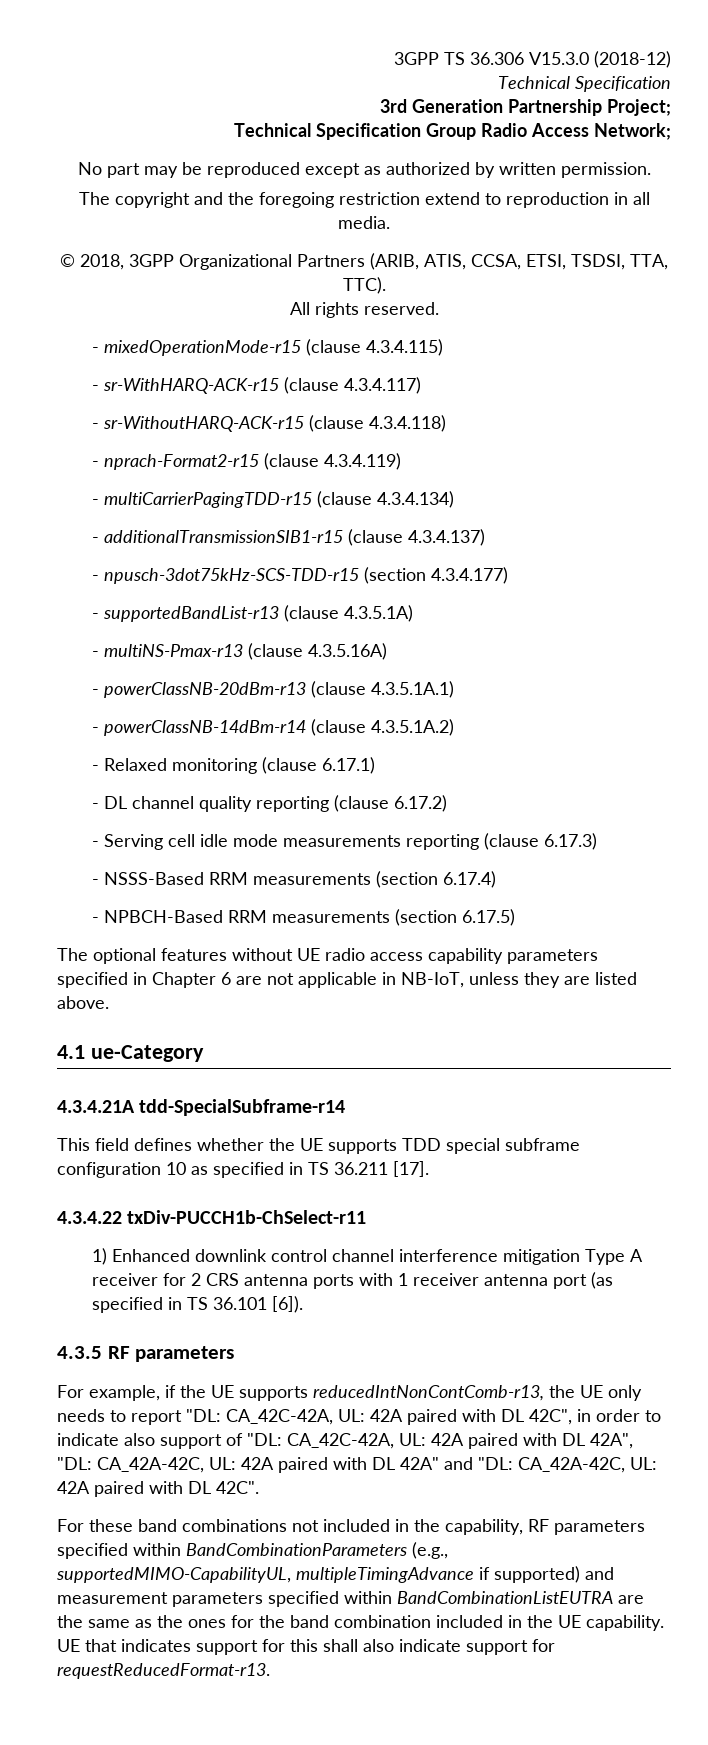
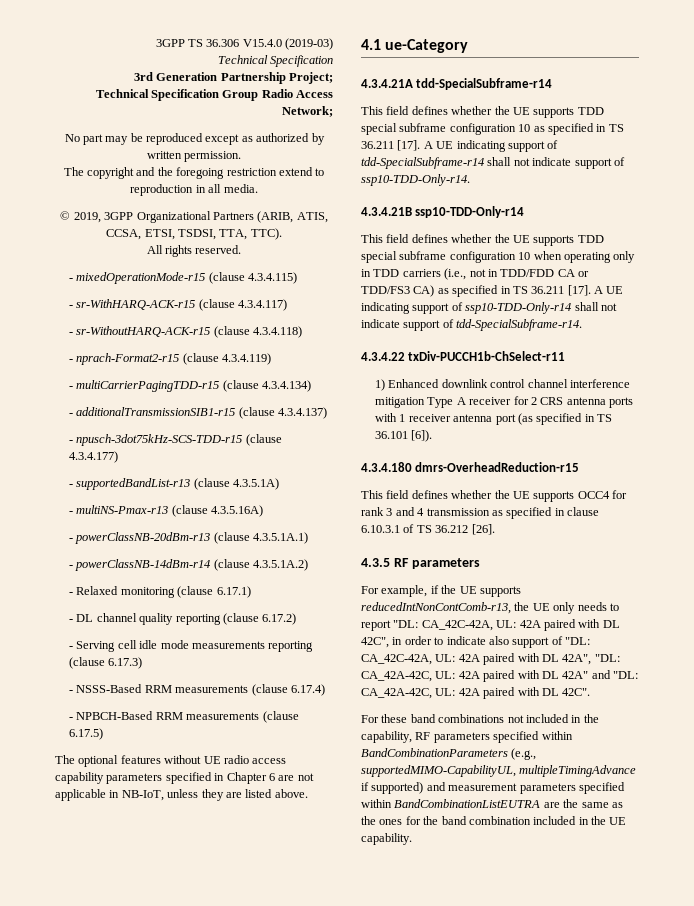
- 3GPP TS 36.306 V15.3.0 (2018-12)
+ 3GPP TS 36.306 V15.4.0 (2019-03)
- © 2018, 3GPP Organizational Partners (ARIB, ATIS, CCSA, ETSI, TSDSI, TTA, TTC).
+ © 2019, 3GPP Organizational Partners (ARIB, ATIS, CCSA, ETSI, TSDSI, TTA, TTC).
- - npusch-3dot75kHz-SCS-TDD-r15 (section 4.3.4.177)
+ - npusch-3dot75kHz-SCS-TDD-r15 (clause 4.3.4.177)
- - NSSS-Based RRM measurements (section 6.17.4)
+ - NSSS-Based RRM measurements (clause 6.17.4)
- - NPBCH-Based RRM measurements (section 6.17.5)
+ - NPBCH-Based RRM measurements (clause 6.17.5)
+ A UE indicating support of tdd-SpecialSubframe-r14 shall not indicate support of ssp10-TDD-Only-r14.
+ 4.3.4.21B ssp10-TDD-Only-r14
+ This field defines whether the UE supports TDD special subframe configuration 10 when operating only in TDD carriers (i.e., not in TDD/FDD CA or TDD/FS3 CA) as specified in TS 36.211 [17]. A UE indicating support of ssp10-TDD-Only-r14 shall not indicate support of tdd-SpecialSubframe-r14.
+ 4.3.4.180 dmrs-OverheadReduction-r15
+ This field defines whether the UE supports OCC4 for rank 3 and 4 transmission as specified in clause 6.10.3.1 of TS 36.212 [26].
- UE that indicates support for this shall also indicate support for requestReducedFormat-r13.

